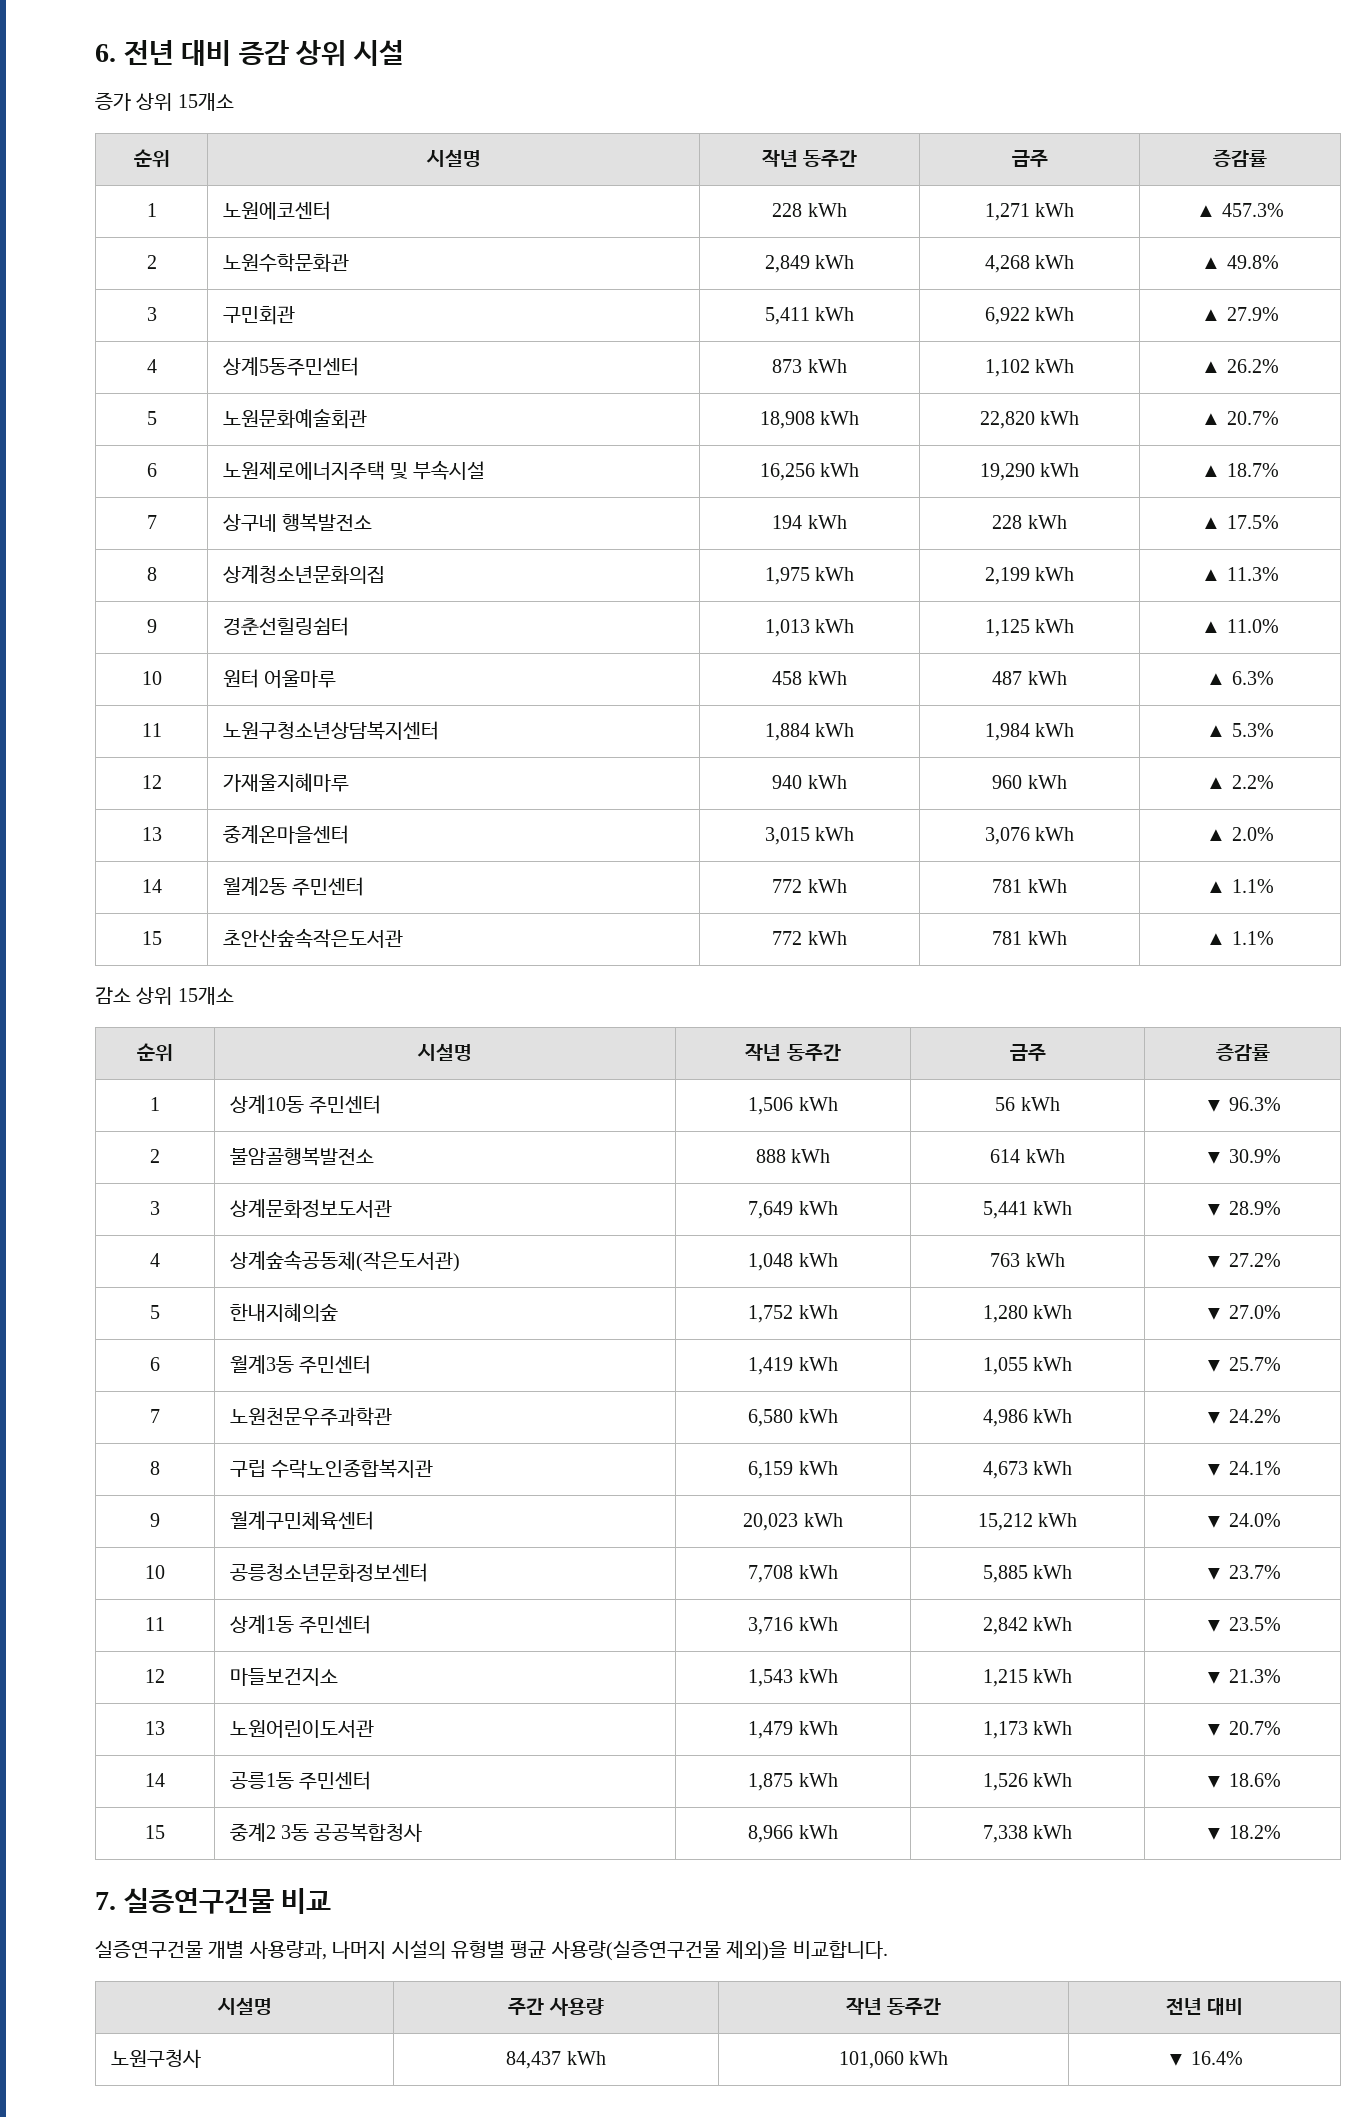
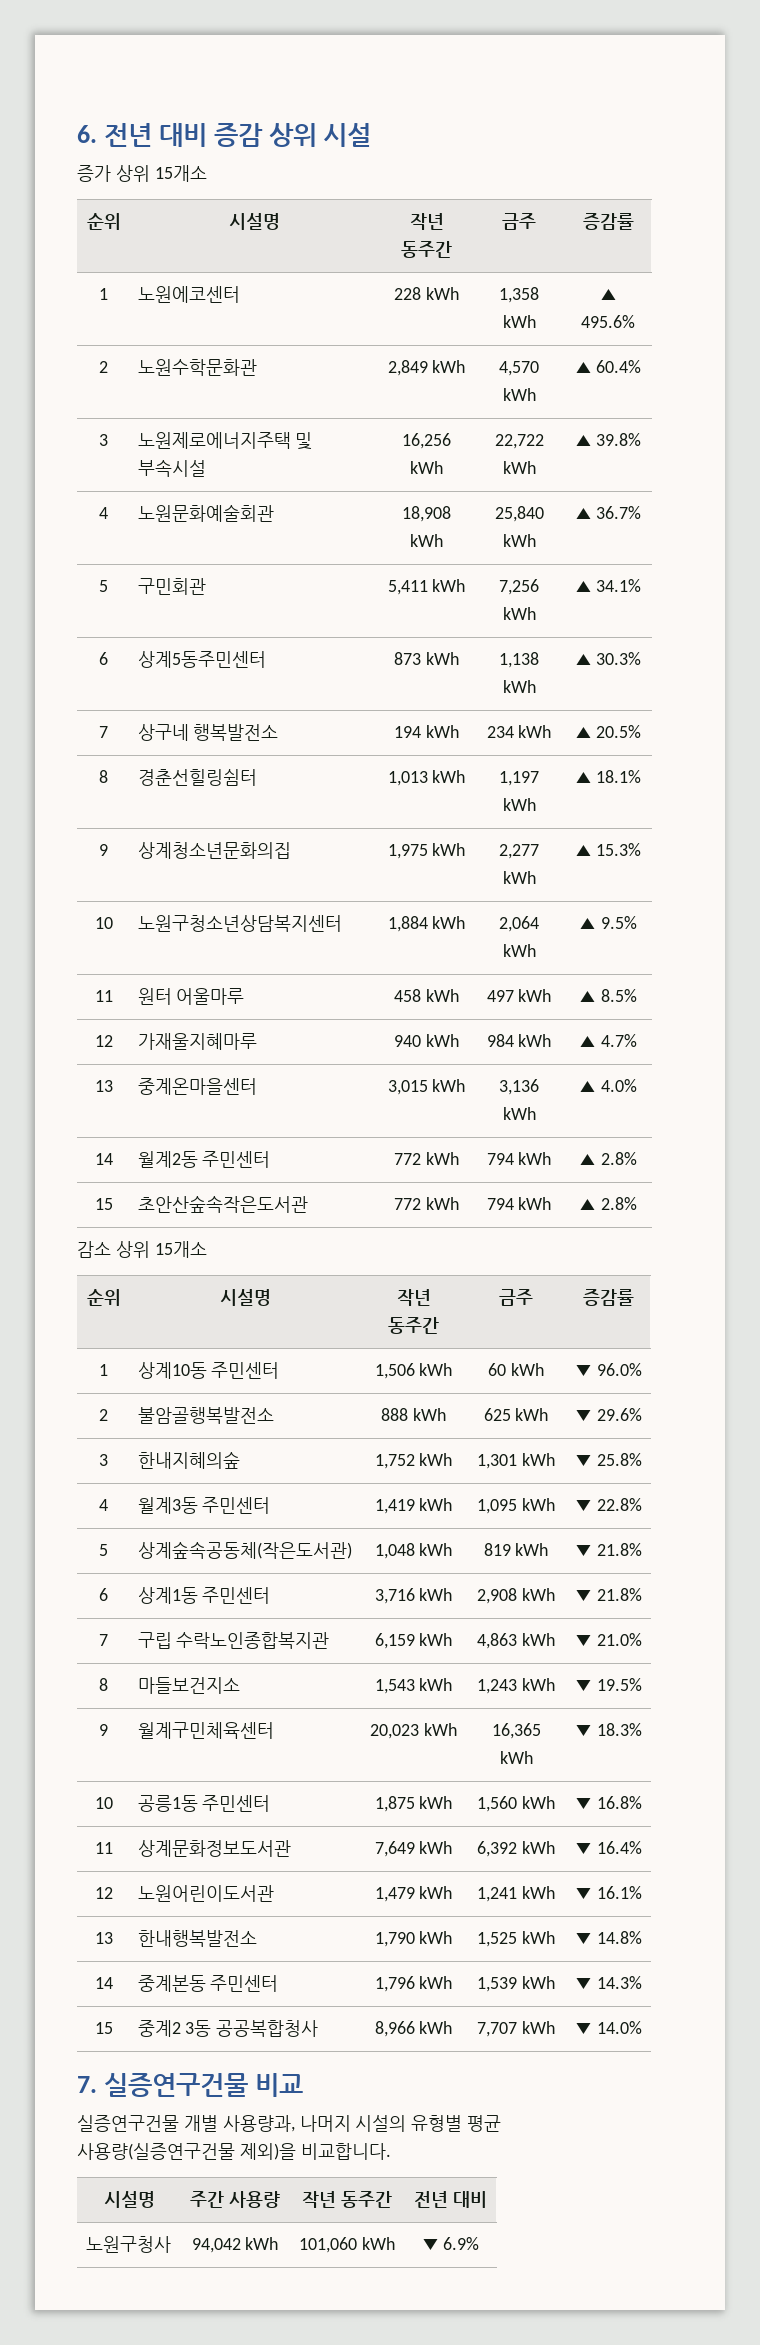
- 1 | 노원에코센터 | 228 kWh | 1,271 kWh | ▲ 457.3%
+ 1 | 노원에코센터 | 228 kWh | 1,358 kWh | ▲ 495.6%
- 2 | 노원수학문화관 | 2,849 kWh | 4,268 kWh | ▲ 49.8%
- 3 | 구민회관 | 5,411 kWh | 6,922 kWh | ▲ 27.9%
- 4 | 상계5동주민센터 | 873 kWh | 1,102 kWh | ▲ 26.2%
- 5 | 노원문화예술회관 | 18,908 kWh | 22,820 kWh | ▲ 20.7%
- 6 | 노원제로에너지주택 및 부속시설 | 16,256 kWh | 19,290 kWh | ▲ 18.7%
+ 2 | 노원수학문화관 | 2,849 kWh | 4,570 kWh | ▲ 60.4%
+ 3 | 노원제로에너지주택 및 부속시설 | 16,256 kWh | 22,722 kWh | ▲ 39.8%
+ 4 | 노원문화예술회관 | 18,908 kWh | 25,840 kWh | ▲ 36.7%
+ 5 | 구민회관 | 5,411 kWh | 7,256 kWh | ▲ 34.1%
+ 6 | 상계5동주민센터 | 873 kWh | 1,138 kWh | ▲ 30.3%
- 7 | 상구네 행복발전소 | 194 kWh | 228 kWh | ▲ 17.5%
- 8 | 상계청소년문화의집 | 1,975 kWh | 2,199 kWh | ▲ 11.3%
- 9 | 경춘선힐링쉼터 | 1,013 kWh | 1,125 kWh | ▲ 11.0%
- 10 | 원터 어울마루 | 458 kWh | 487 kWh | ▲ 6.3%
- 11 | 노원구청소년상담복지센터 | 1,884 kWh | 1,984 kWh | ▲ 5.3%
+ 7 | 상구네 행복발전소 | 194 kWh | 234 kWh | ▲ 20.5%
+ 8 | 경춘선힐링쉼터 | 1,013 kWh | 1,197 kWh | ▲ 18.1%
+ 9 | 상계청소년문화의집 | 1,975 kWh | 2,277 kWh | ▲ 15.3%
+ 10 | 노원구청소년상담복지센터 | 1,884 kWh | 2,064 kWh | ▲ 9.5%
+ 11 | 원터 어울마루 | 458 kWh | 497 kWh | ▲ 8.5%
- 12 | 가재울지혜마루 | 940 kWh | 960 kWh | ▲ 2.2%
+ 12 | 가재울지혜마루 | 940 kWh | 984 kWh | ▲ 4.7%
- 13 | 중계온마을센터 | 3,015 kWh | 3,076 kWh | ▲ 2.0%
+ 13 | 중계온마을센터 | 3,015 kWh | 3,136 kWh | ▲ 4.0%
- 14 | 월계2동 주민센터 | 772 kWh | 781 kWh | ▲ 1.1%
+ 14 | 월계2동 주민센터 | 772 kWh | 794 kWh | ▲ 2.8%
- 15 | 초안산숲속작은도서관 | 772 kWh | 781 kWh | ▲ 1.1%
+ 15 | 초안산숲속작은도서관 | 772 kWh | 794 kWh | ▲ 2.8%
- 1 | 상계10동 주민센터 | 1,506 kWh | 56 kWh | ▼ 96.3%
+ 1 | 상계10동 주민센터 | 1,506 kWh | 60 kWh | ▼ 96.0%
- 2 | 불암골행복발전소 | 888 kWh | 614 kWh | ▼ 30.9%
- 3 | 상계문화정보도서관 | 7,649 kWh | 5,441 kWh | ▼ 28.9%
- 4 | 상계숲속공동체(작은도서관) | 1,048 kWh | 763 kWh | ▼ 27.2%
- 5 | 한내지혜의숲 | 1,752 kWh | 1,280 kWh | ▼ 27.0%
- 6 | 월계3동 주민센터 | 1,419 kWh | 1,055 kWh | ▼ 25.7%
- 7 | 노원천문우주과학관 | 6,580 kWh | 4,986 kWh | ▼ 24.2%
- 8 | 구립 수락노인종합복지관 | 6,159 kWh | 4,673 kWh | ▼ 24.1%
+ 2 | 불암골행복발전소 | 888 kWh | 625 kWh | ▼ 29.6%
+ 3 | 한내지혜의숲 | 1,752 kWh | 1,301 kWh | ▼ 25.8%
+ 4 | 월계3동 주민센터 | 1,419 kWh | 1,095 kWh | ▼ 22.8%
+ 5 | 상계숲속공동체(작은도서관) | 1,048 kWh | 819 kWh | ▼ 21.8%
+ 6 | 상계1동 주민센터 | 3,716 kWh | 2,908 kWh | ▼ 21.8%
+ 7 | 구립 수락노인종합복지관 | 6,159 kWh | 4,863 kWh | ▼ 21.0%
+ 8 | 마들보건지소 | 1,543 kWh | 1,243 kWh | ▼ 19.5%
- 9 | 월계구민체육센터 | 20,023 kWh | 15,212 kWh | ▼ 24.0%
- 10 | 공릉청소년문화정보센터 | 7,708 kWh | 5,885 kWh | ▼ 23.7%
- 11 | 상계1동 주민센터 | 3,716 kWh | 2,842 kWh | ▼ 23.5%
- 12 | 마들보건지소 | 1,543 kWh | 1,215 kWh | ▼ 21.3%
- 13 | 노원어린이도서관 | 1,479 kWh | 1,173 kWh | ▼ 20.7%
- 14 | 공릉1동 주민센터 | 1,875 kWh | 1,526 kWh | ▼ 18.6%
+ 9 | 월계구민체육센터 | 20,023 kWh | 16,365 kWh | ▼ 18.3%
+ 10 | 공릉1동 주민센터 | 1,875 kWh | 1,560 kWh | ▼ 16.8%
+ 11 | 상계문화정보도서관 | 7,649 kWh | 6,392 kWh | ▼ 16.4%
+ 12 | 노원어린이도서관 | 1,479 kWh | 1,241 kWh | ▼ 16.1%
+ 13 | 한내행복발전소 | 1,790 kWh | 1,525 kWh | ▼ 14.8%
+ 14 | 중계본동 주민센터 | 1,796 kWh | 1,539 kWh | ▼ 14.3%
- 15 | 중계2 3동 공공복합청사 | 8,966 kWh | 7,338 kWh | ▼ 18.2%
+ 15 | 중계2 3동 공공복합청사 | 8,966 kWh | 7,707 kWh | ▼ 14.0%
- 노원구청사 | 84,437 kWh | 101,060 kWh | ▼ 16.4%
+ 노원구청사 | 94,042 kWh | 101,060 kWh | ▼ 6.9%

